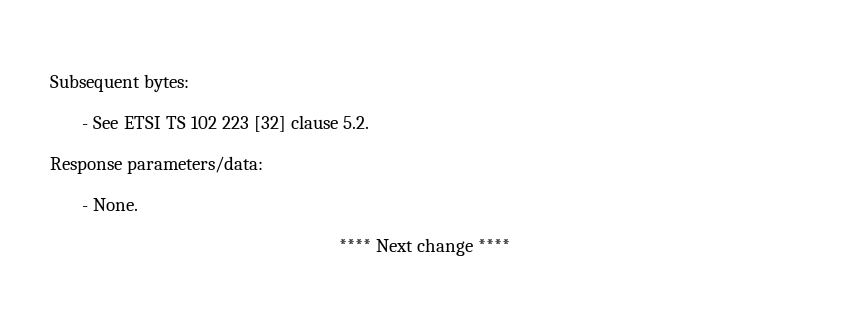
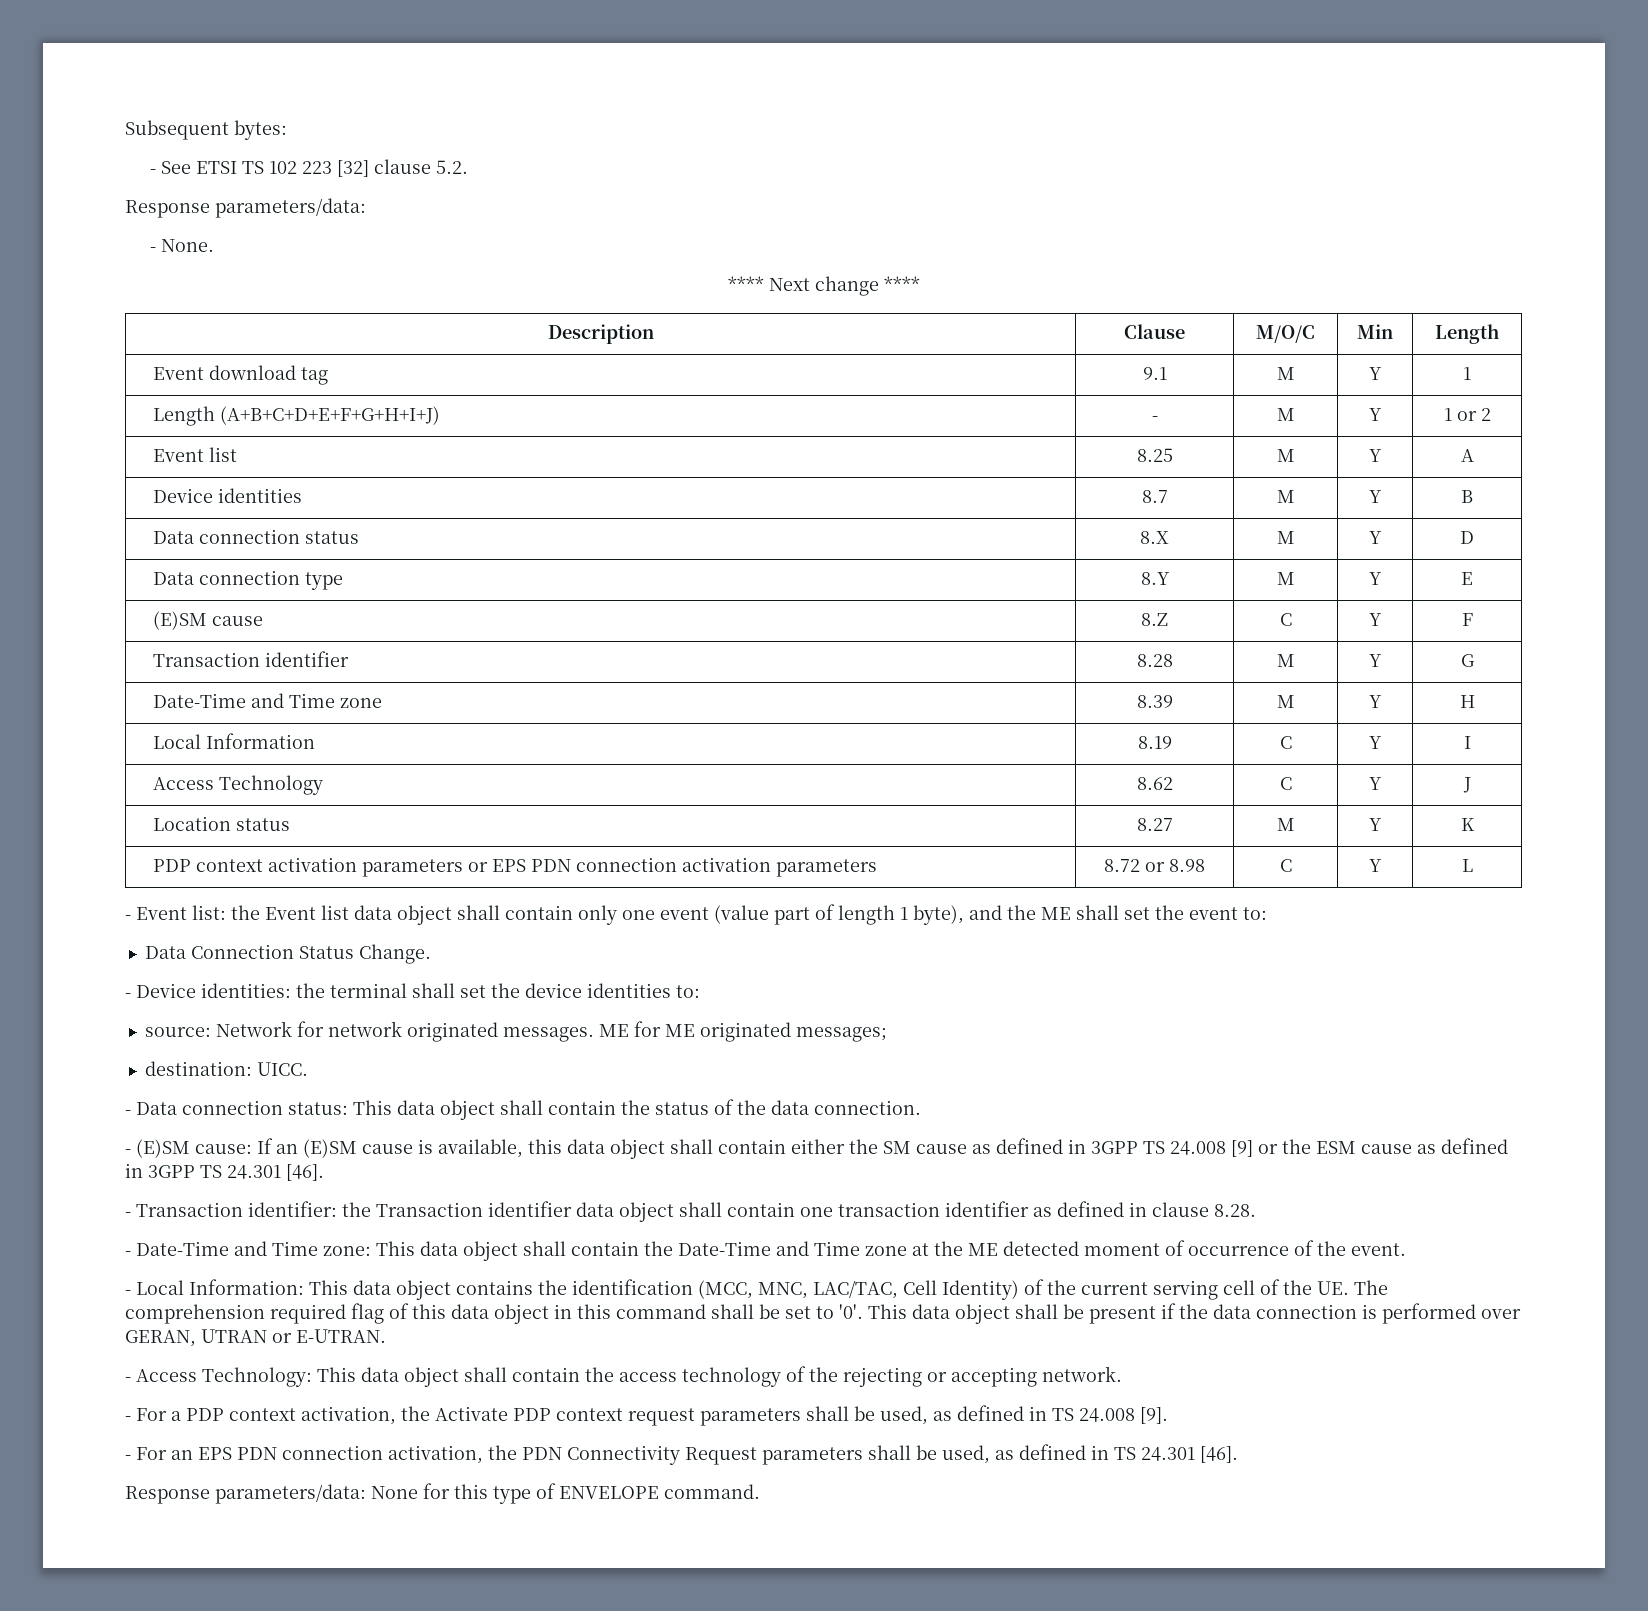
+ Description | Clause | M/O/C | Min | Length
+ Event download tag | 9.1 | M | Y | 1
+ Length (A+B+C+D+E+F+G+H+I+J) | - | M | Y | 1 or 2
+ Event list | 8.25 | M | Y | A
+ Device identities | 8.7 | M | Y | B
+ Data connection status | 8.X | M | Y | D
+ Data connection type | 8.Y | M | Y | E
+ (E)SM cause | 8.Z | C | Y | F
+ Transaction identifier | 8.28 | M | Y | G
+ Date-Time and Time zone | 8.39 | M | Y | H
+ Local Information | 8.19 | C | Y | I
+ Access Technology | 8.62 | C | Y | J
+ Location status | 8.27 | M | Y | K
+ PDP context activation parameters or EPS PDN connection activation parameters | 8.72 or 8.98 | C | Y | L
+ - Event list: the Event list data object shall contain only one event (value part of length 1 byte), and the ME shall set the event to:
+ Data Connection Status Change.
+ - Device identities: the terminal shall set the device identities to:
+ source: Network for network originated messages. ME for ME originated messages;
+ destination: UICC.
+ - Data connection status: This data object shall contain the status of the data connection.
+ - (E)SM cause: If an (E)SM cause is available, this data object shall contain either the SM cause as defined in 3GPP TS 24.008 [9] or the ESM cause as defined in 3GPP TS 24.301 [46].
+ - Transaction identifier: the Transaction identifier data object shall contain one transaction identifier as defined in clause 8.28.
+ - Date-Time and Time zone: This data object shall contain the Date-Time and Time zone at the ME detected moment of occurrence of the event.
+ - Local Information: This data object contains the identification (MCC, MNC, LAC/TAC, Cell Identity) of the current serving cell of the UE. The comprehension required flag of this data object in this command shall be set to '0'. This data object shall be present if the data connection is performed over GERAN, UTRAN or E-UTRAN.
+ - Access Technology: This data object shall contain the access technology of the rejecting or accepting network.
+ - For a PDP context activation, the Activate PDP context request parameters shall be used, as defined in TS 24.008 [9].
+ - For an EPS PDN connection activation, the PDN Connectivity Request parameters shall be used, as defined in TS 24.301 [46].
+ Response parameters/data: None for this type of ENVELOPE command.

